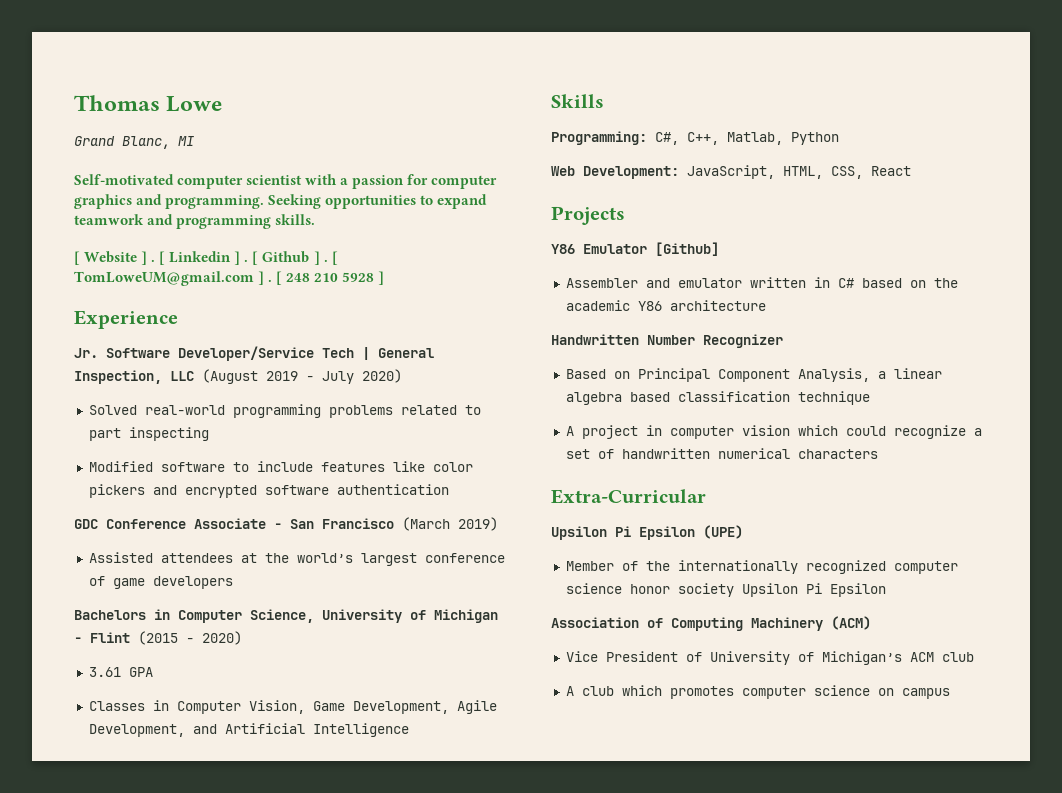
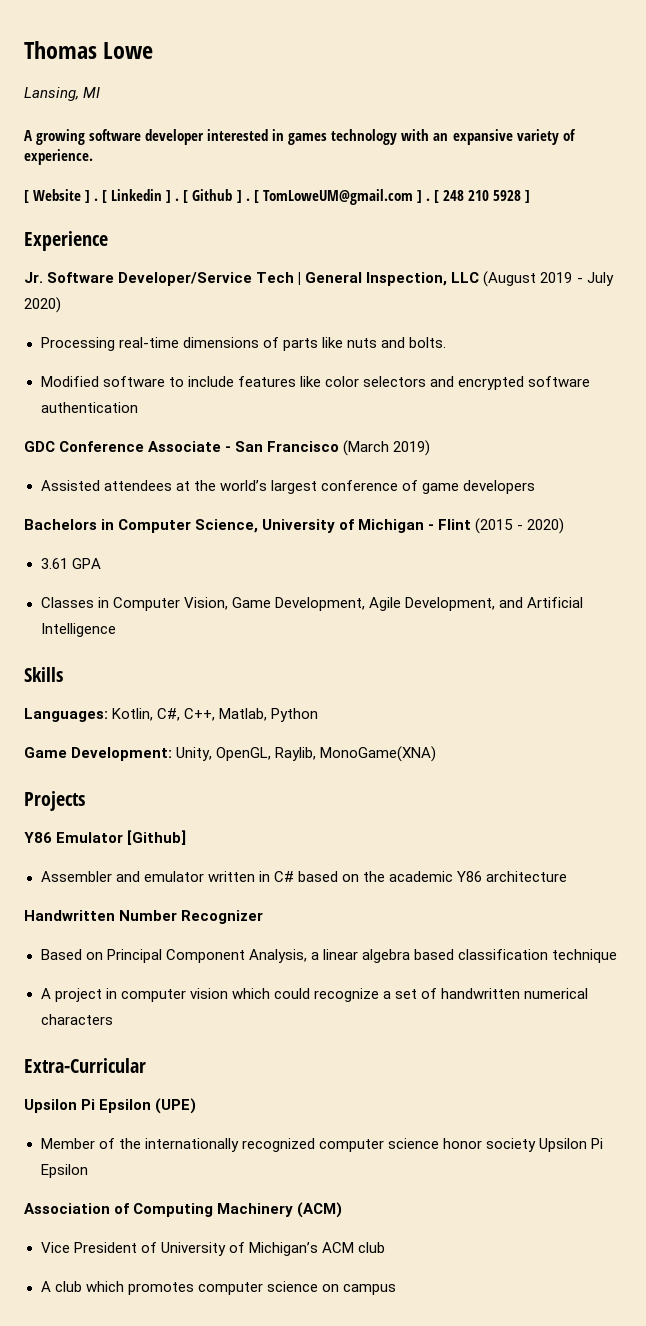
- Grand Blanc, MI
+ Lansing, MI
- Self-motivated computer scientist with a passion for computer graphics and programming. Seeking opportunities to expand teamwork and programming skills.
+ A growing software developer interested in games technology with an expansive variety of experience.
- Solved real-world programming problems related to part inspecting
+ Processing real-time dimensions of parts like nuts and bolts.
- Modified software to include features like color pickers and encrypted software authentication
+ Modified software to include features like color selectors and encrypted software authentication
- Programming: C#, C++, Matlab, Python
+ Languages: Kotlin, C#, C++, Matlab, Python
- Web Development: JavaScript, HTML, CSS, React
+ Game Development: Unity, OpenGL, Raylib, MonoGame(XNA)

